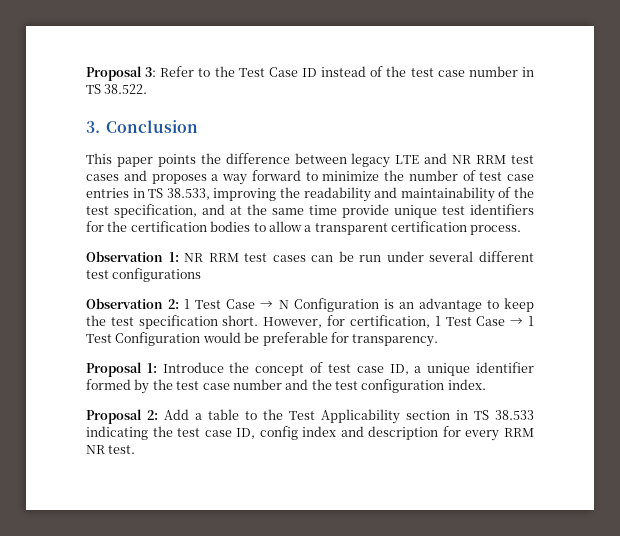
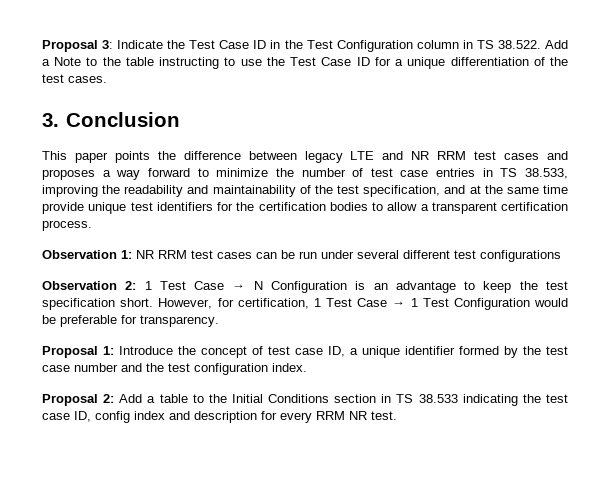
- Proposal 3: Refer to the Test Case ID instead of the test case number in TS 38.522.
+ Proposal 3: Indicate the Test Case ID in the Test Configuration column in TS 38.522. Add a Note to the table instructing to use the Test Case ID for a unique differentiation of the test cases.
- Proposal 2: Add a table to the Test Applicability section in TS 38.533 indicating the test case ID, config index and description for every RRM NR test.
+ Proposal 2: Add a table to the Initial Conditions section in TS 38.533 indicating the test case ID, config index and description for every RRM NR test.

